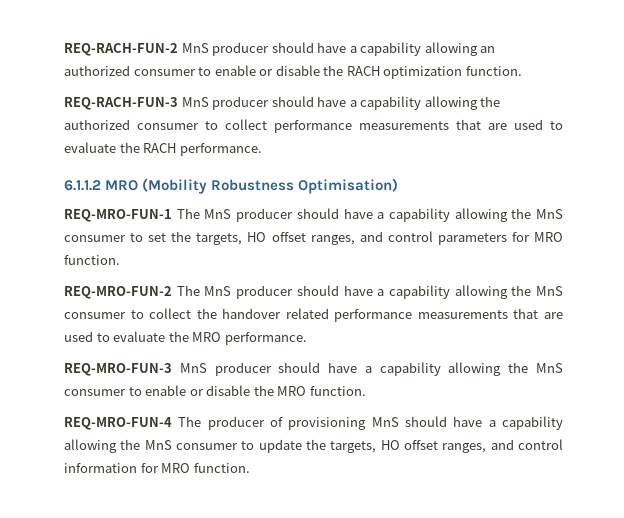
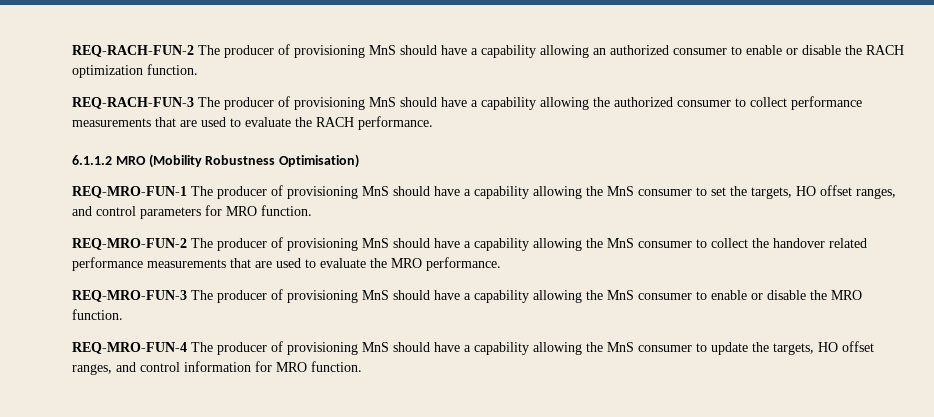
- REQ-RACH-FUN-2 MnS producer should have a capability allowing an authorized consumer to enable or disable the RACH optimization function.
+ REQ-RACH-FUN-2 The producer of provisioning MnS should have a capability allowing an authorized consumer to enable or disable the RACH optimization function.
- REQ-RACH-FUN-3 MnS producer should have a capability allowing the authorized consumer to collect performance measurements that are used to evaluate the RACH performance.
+ REQ-RACH-FUN-3 The producer of provisioning MnS should have a capability allowing the authorized consumer to collect performance measurements that are used to evaluate the RACH performance.
- REQ-MRO-FUN-1 The MnS producer should have a capability allowing the MnS consumer to set the targets, HO offset ranges, and control parameters for MRO function.
+ REQ-MRO-FUN-1 The producer of provisioning MnS should have a capability allowing the MnS consumer to set the targets, HO offset ranges, and control parameters for MRO function.
- REQ-MRO-FUN-2 The MnS producer should have a capability allowing the MnS consumer to collect the handover related performance measurements that are used to evaluate the MRO performance.
+ REQ-MRO-FUN-2 The producer of provisioning MnS should have a capability allowing the MnS consumer to collect the handover related performance measurements that are used to evaluate the MRO performance.
- REQ-MRO-FUN-3 MnS producer should have a capability allowing the MnS consumer to enable or disable the MRO function.
+ REQ-MRO-FUN-3 The producer of provisioning MnS should have a capability allowing the MnS consumer to enable or disable the MRO function.

